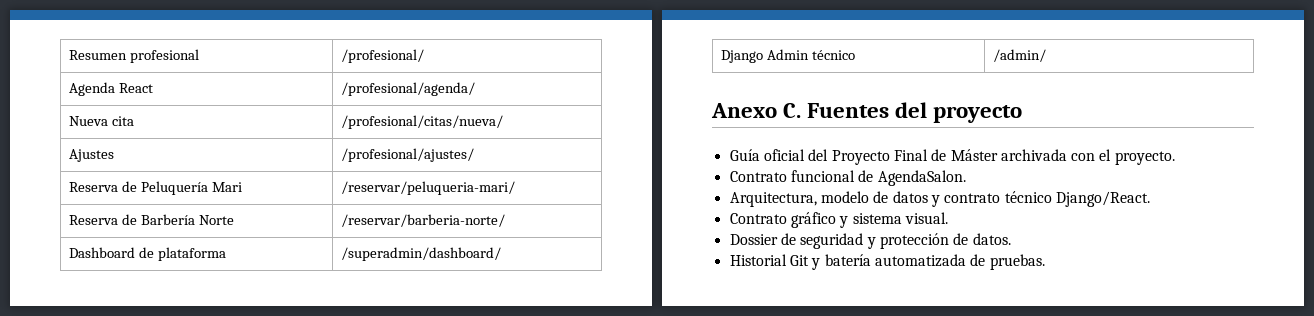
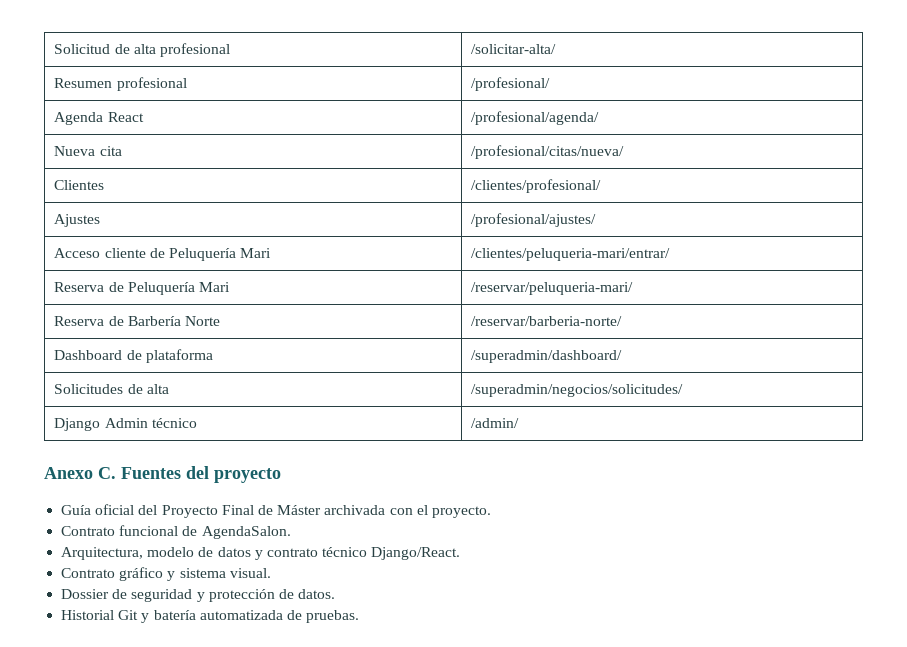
+ Solicitud de alta profesional | /solicitar-alta/
+ Clientes | /clientes/profesional/
+ Acceso cliente de Peluquería Mari | /clientes/peluqueria-mari/entrar/
+ Solicitudes de alta | /superadmin/negocios/solicitudes/

